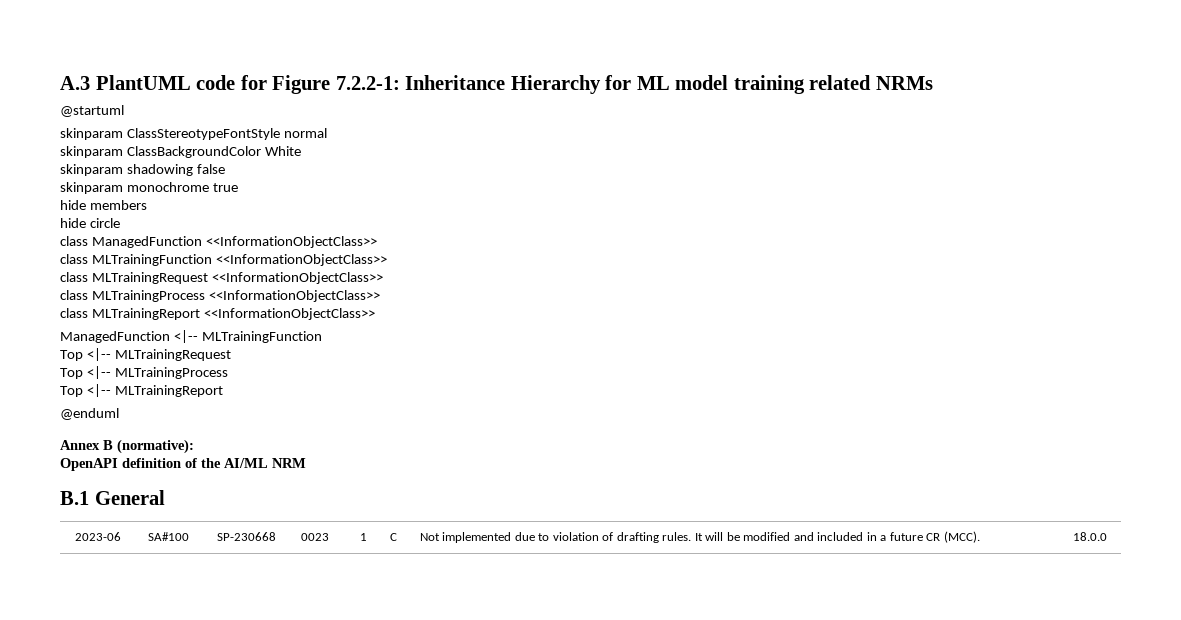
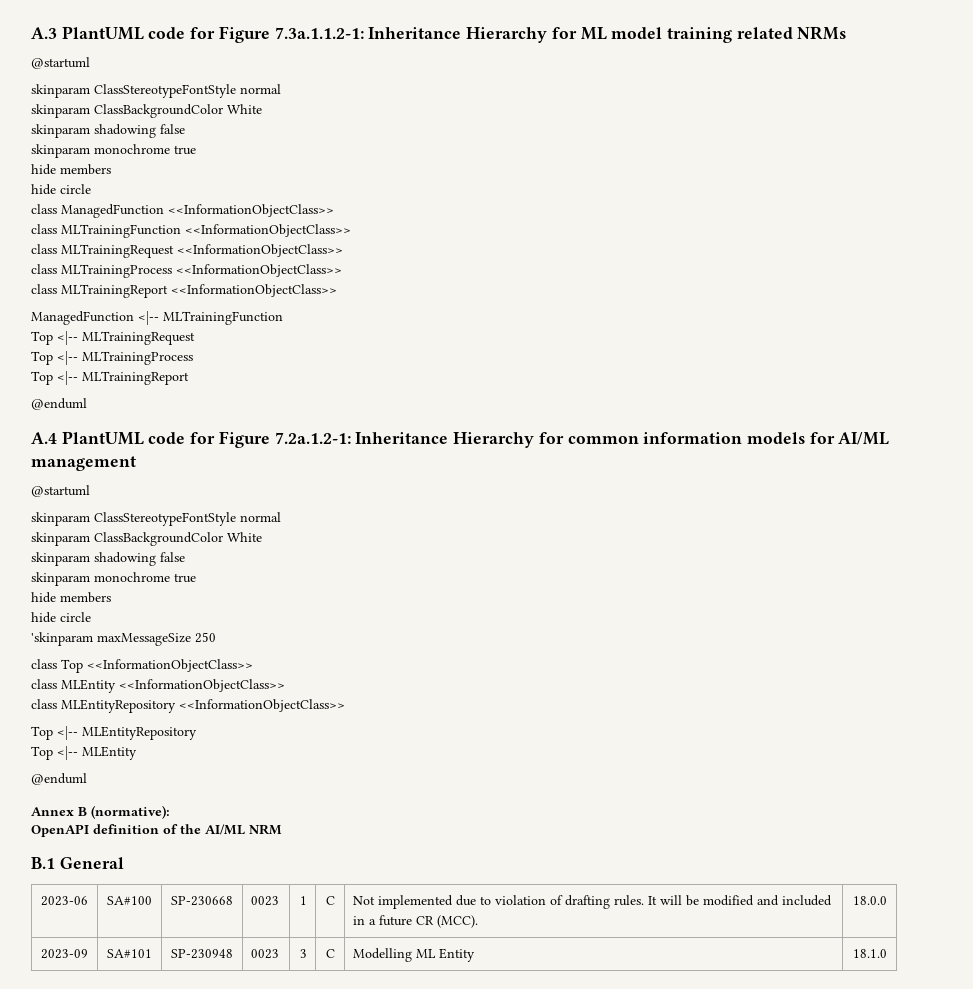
- A.3 PlantUML code for Figure 7.2.2-1: Inheritance Hierarchy for ML model training related NRMs
+ A.3 PlantUML code for Figure 7.3a.1.1.2-1: Inheritance Hierarchy for ML model training related NRMs
+ A.4 PlantUML code for Figure 7.2a.1.2-1: Inheritance Hierarchy for common information models for AI/ML management
+ @startuml
+ skinparam ClassStereotypeFontStyle normal
+ skinparam ClassBackgroundColor White
+ skinparam shadowing false
+ skinparam monochrome true
+ hide members
+ hide circle
+ 'skinparam maxMessageSize 250
+ class Top <<InformationObjectClass>>
+ class MLEntity <<InformationObjectClass>>
+ class MLEntityRepository <<InformationObjectClass>>
+ Top <|-- MLEntityRepository
+ Top <|-- MLEntity
+ @enduml
+ 2023-09 | SA#101 | SP-230948 | 0023 | 3 | C | Modelling ML Entity | 18.1.0

